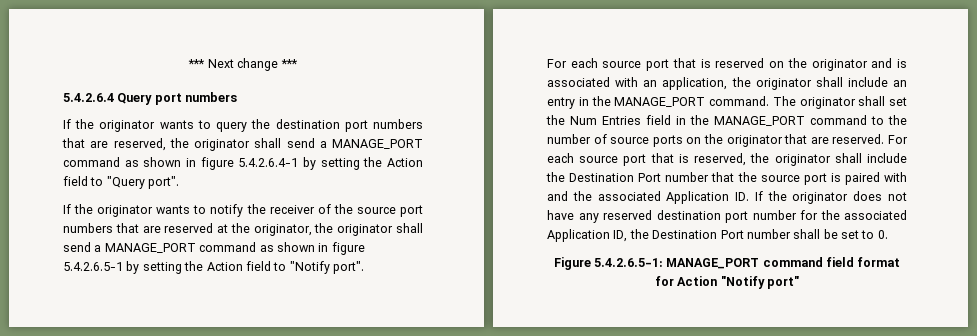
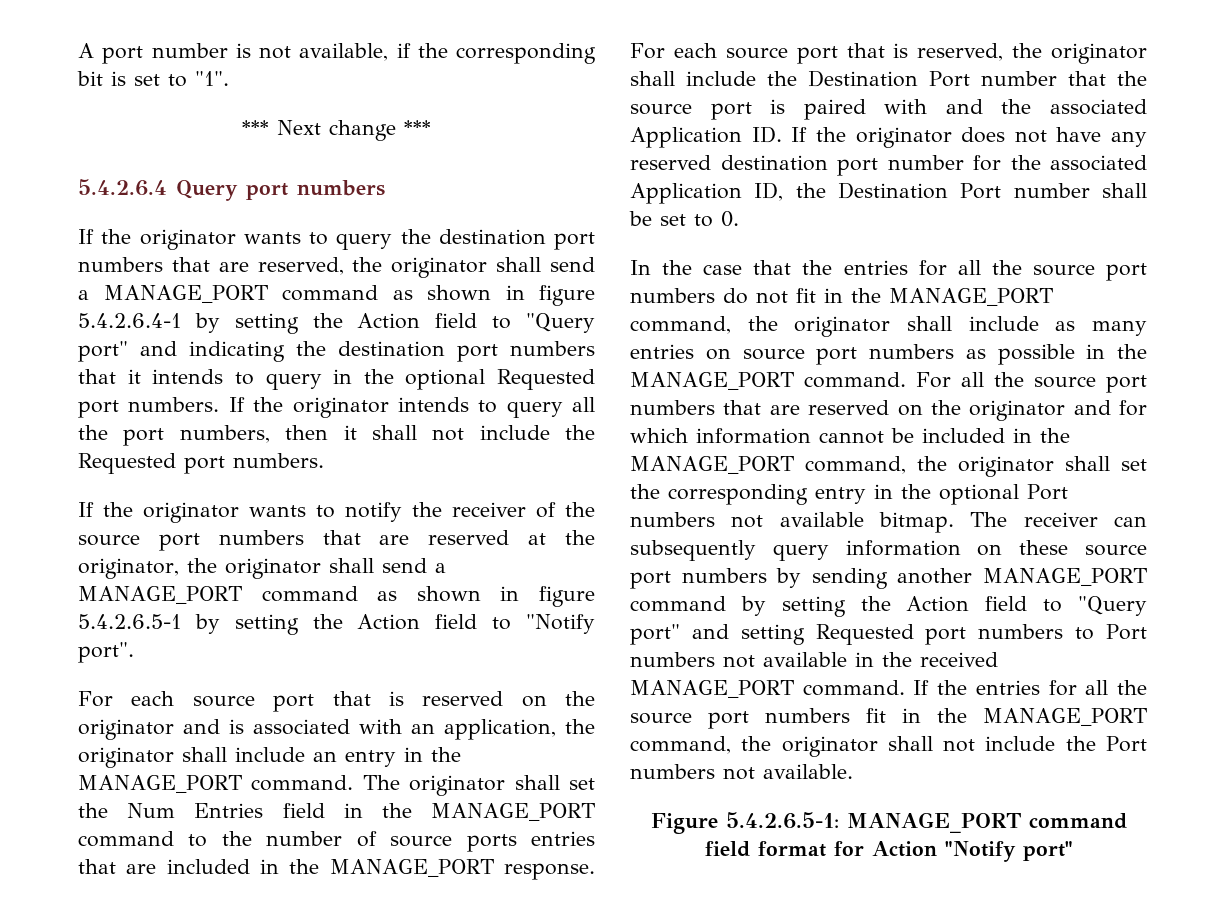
+ A port number is not available, if the corresponding bit is set to "1".
- If the originator wants to query the destination port numbers that are reserved, the originator shall send a MANAGE_PORT command as shown in figure 5.4.2.6.4-1 by setting the Action field to "Query port".
+ If the originator wants to query the destination port numbers that are reserved, the originator shall send a MANAGE_PORT command as shown in figure 5.4.2.6.4-1 by setting the Action field to "Query port" and indicating the destination port numbers that it intends to query in the optional Requested port numbers. If the originator intends to query all the port numbers, then it shall not include the Requested port numbers.
- The originator shall set the Num Entries field in the MANAGE_PORT command to the number of source ports on the originator that are reserved.
+ The originator shall set the Num Entries field in the MANAGE_PORT command to the number of source ports entries that are included in the MANAGE_PORT response.
+ In the case that the entries for all the source port numbers do not fit in the MANAGE_PORT command, the originator shall include as many entries on source port numbers as possible in the MANAGE_PORT command. For all the source port numbers that are reserved on the originator and for which information cannot be included in the MANAGE_PORT command, the originator shall set the corresponding entry in the optional Port numbers not available bitmap. The receiver can subsequently query information on these source port numbers by sending another MANAGE_PORT command by setting the Action field to "Query port" and setting Requested port numbers to Port numbers not available in the received MANAGE_PORT command. If the entries for all the source port numbers fit in the MANAGE_PORT command, the originator shall not include the Port numbers not available.

